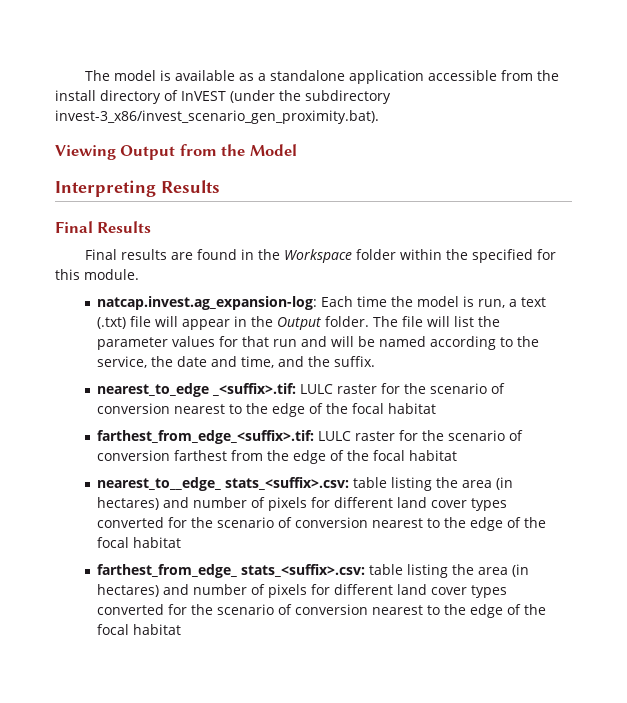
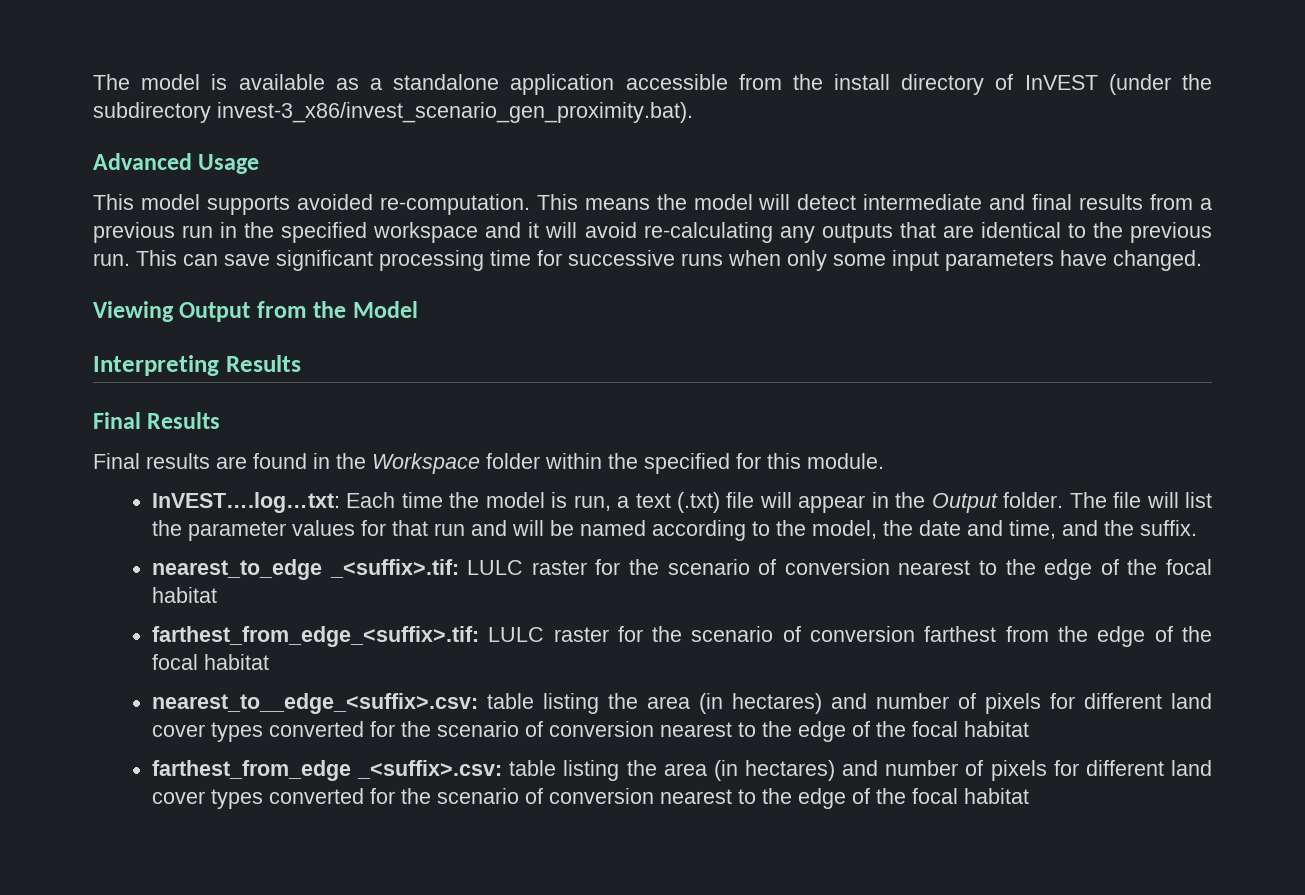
+ Advanced Usage
+ This model supports avoided re-computation. This means the model will detect intermediate and final results from a previous run in the specified workspace and it will avoid re-calculating any outputs that are identical to the previous run. This can save significant processing time for successive runs when only some input parameters have changed.
- natcap.invest.ag_expansion-log: Each time the model is run, a text (.txt) file will appear in the Output folder.
+ InVEST….log…txt: Each time the model is run, a text (.txt) file will appear in the Output folder.
- The file will list the parameter values for that run and will be named according to the service, the date and time, and the suffix.
+ The file will list the parameter values for that run and will be named according to the model, the date and time, and the suffix.
- nearest_to__edge_ stats_<suffix>.csv: table listing the area (in hectares) and number of pixels for different land cover types converted for the scenario of conversion nearest to the edge of the focal habitat
+ nearest_to__edge_<suffix>.csv: table listing the area (in hectares) and number of pixels for different land cover types converted for the scenario of conversion nearest to the edge of the focal habitat
- farthest_from_edge_ stats_<suffix>.csv: table listing the area (in hectares) and number of pixels for different land cover types converted for the scenario of conversion nearest to the edge of the focal habitat
+ farthest_from_edge _<suffix>.csv: table listing the area (in hectares) and number of pixels for different land cover types converted for the scenario of conversion nearest to the edge of the focal habitat

